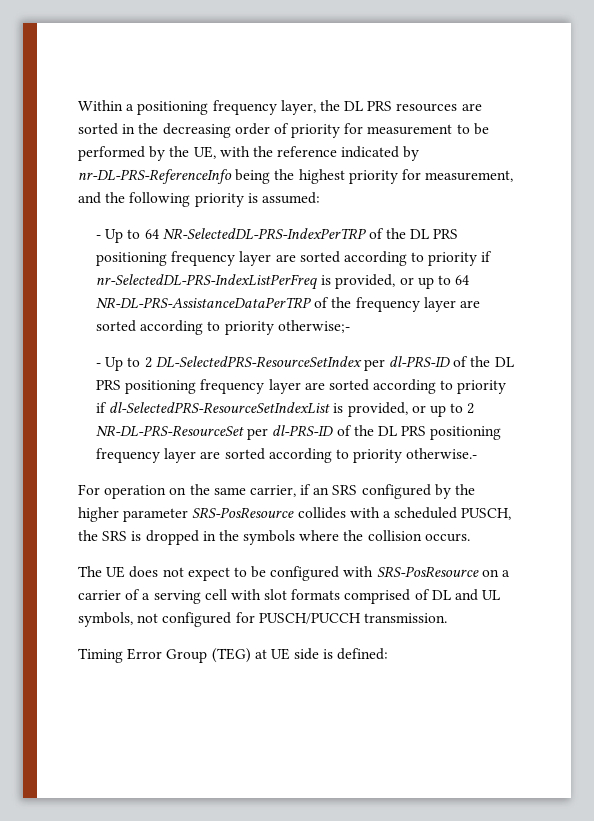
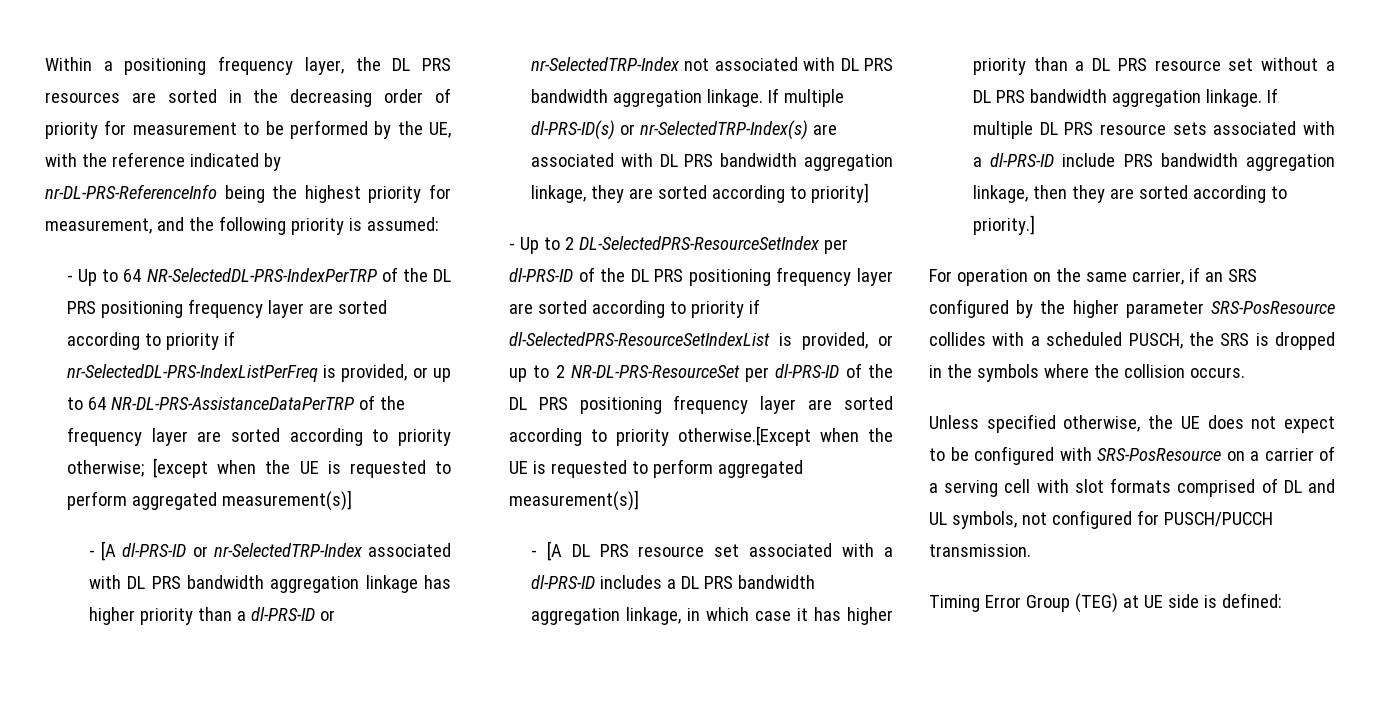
- - Up to 64 NR-SelectedDL-PRS-IndexPerTRP of the DL PRS positioning frequency layer are sorted according to priority if nr-SelectedDL-PRS-IndexListPerFreq is provided, or up to 64 NR-DL-PRS-AssistanceDataPerTRP of the frequency layer are sorted according to priority otherwise;-
+ - Up to 64 NR-SelectedDL-PRS-IndexPerTRP of the DL PRS positioning frequency layer are sorted according to priority if nr-SelectedDL-PRS-IndexListPerFreq is provided, or up to 64 NR-DL-PRS-AssistanceDataPerTRP of the frequency layer are sorted according to priority otherwise; [except when the UE is requested to perform aggregated measurement(s)]
+ - [A dl-PRS-ID or nr-SelectedTRP-Index associated with DL PRS bandwidth aggregation linkage has higher priority than a dl-PRS-ID or nr-SelectedTRP-Index not associated with DL PRS bandwidth aggregation linkage. If multiple dl-PRS-ID(s) or nr-SelectedTRP-Index(s) are associated with DL PRS bandwidth aggregation linkage, they are sorted according to priority]
- - Up to 2 DL-SelectedPRS-ResourceSetIndex per dl-PRS-ID of the DL PRS positioning frequency layer are sorted according to priority if dl-SelectedPRS-ResourceSetIndexList is provided, or up to 2 NR-DL-PRS-ResourceSet per dl-PRS-ID of the DL PRS positioning frequency layer are sorted according to priority otherwise.-
+ - Up to 2 DL-SelectedPRS-ResourceSetIndex per dl-PRS-ID of the DL PRS positioning frequency layer are sorted according to priority if dl-SelectedPRS-ResourceSetIndexList is provided, or up to 2 NR-DL-PRS-ResourceSet per dl-PRS-ID of the DL PRS positioning frequency layer are sorted according to priority otherwise.[Except when the UE is requested to perform aggregated measurement(s)]
+ - [A DL PRS resource set associated with a dl-PRS-ID includes a DL PRS bandwidth aggregation linkage, in which case it has higher priority than a DL PRS resource set without a DL PRS bandwidth aggregation linkage. If multiple DL PRS resource sets associated with a dl-PRS-ID include PRS bandwidth aggregation linkage, then they are sorted according to priority.]
- The UE does not expect to be configured with SRS-PosResource on a carrier of a serving cell with slot formats comprised of DL and UL symbols, not configured for PUSCH/PUCCH transmission.
+ Unless specified otherwise, the UE does not expect to be configured with SRS-PosResource on a carrier of a serving cell with slot formats comprised of DL and UL symbols, not configured for PUSCH/PUCCH transmission.

